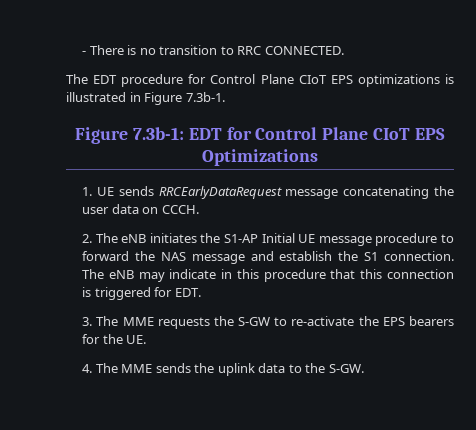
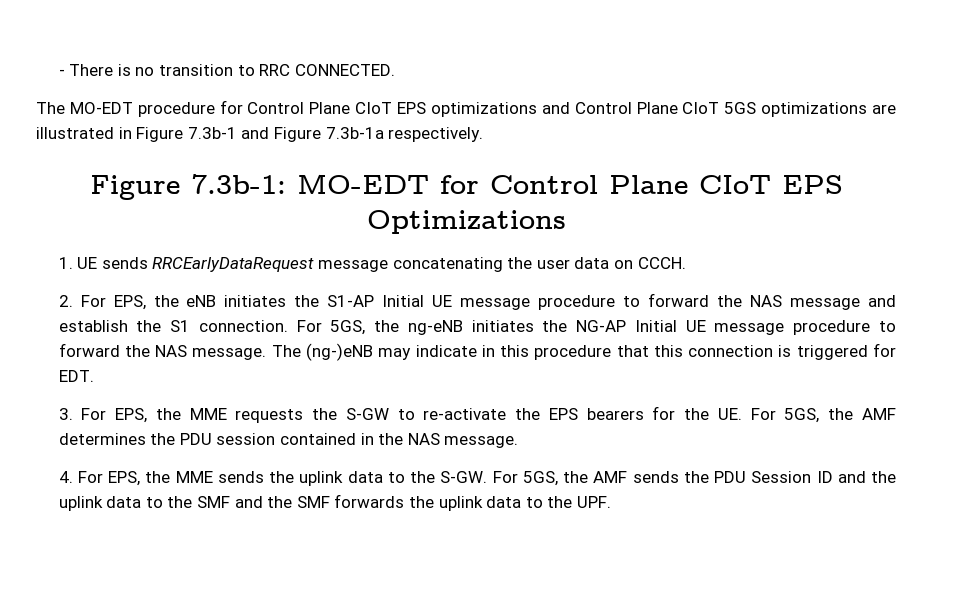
- The EDT procedure for Control Plane CIoT EPS optimizations is illustrated in Figure 7.3b-1.
+ The MO-EDT procedure for Control Plane CIoT EPS optimizations and Control Plane CIoT 5GS optimizations are illustrated in Figure 7.3b-1 and Figure 7.3b-1a respectively.
- Figure 7.3b-1: EDT for Control Plane CIoT EPS Optimizations
+ Figure 7.3b-1: MO-EDT for Control Plane CIoT EPS Optimizations
- 2. The eNB initiates the S1-AP Initial UE message procedure to forward the NAS message and establish the S1 connection.
+ 2. For EPS, the eNB initiates the S1-AP Initial UE message procedure to forward the NAS message and establish the S1 connection.
- The eNB may indicate in this procedure that this connection is triggered for EDT.
+ For 5GS, the ng-eNB initiates the NG-AP Initial UE message procedure to forward the NAS message. The (ng-)eNB may indicate in this procedure that this connection is triggered for EDT.
- 3. The MME requests the S-GW to re-activate the EPS bearers for the UE.
- 4. The MME sends the uplink data to the S-GW.
+ 3. For EPS, the MME requests the S-GW to re-activate the EPS bearers for the UE. For 5GS, the AMF determines the PDU session contained in the NAS message.
+ 4. For EPS, the MME sends the uplink data to the S-GW.
+ For 5GS, the AMF sends the PDU Session ID and the uplink data to the SMF and the SMF forwards the uplink data to the UPF.

